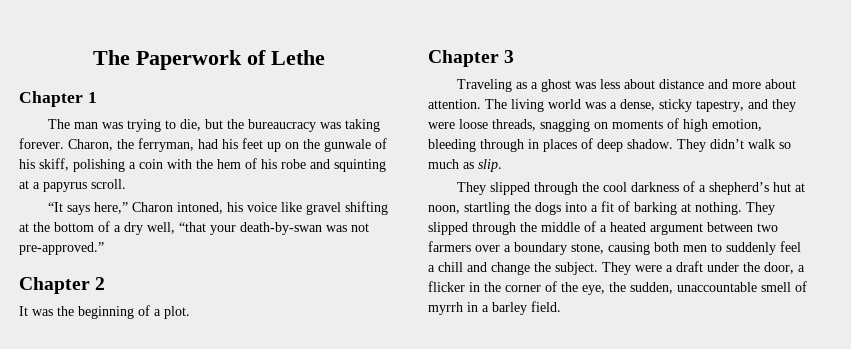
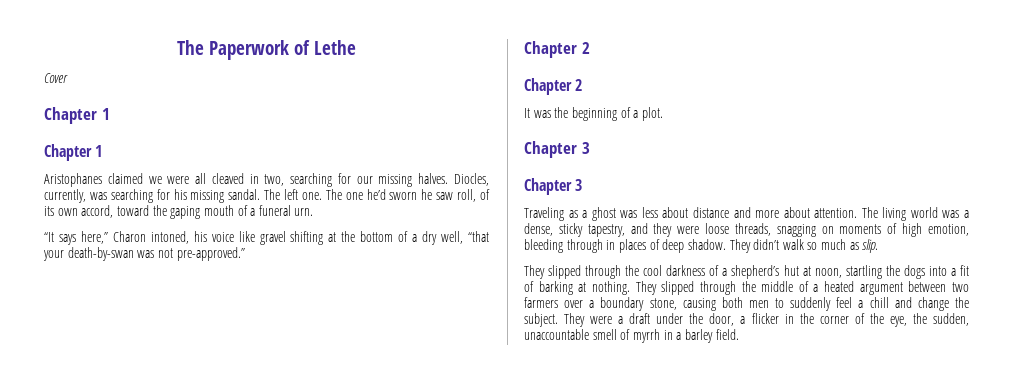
+ Cover
  Chapter 1
- The man was trying to die, but the bureaucracy was taking forever. Charon, the ferryman, had his feet up on the gunwale of his skiff, polishing a coin with the hem of his robe and squinting at a papyrus scroll.
+ Chapter 1
+ Aristophanes claimed we were all cleaved in two, searching for our missing halves. Diocles, currently, was searching for his missing sandal. The left one. The one he’d sworn he saw roll, of its own accord, toward the gaping mouth of a funeral urn.
  “It says here,” Charon intoned, his voice like gravel shifting at the bottom of a dry well, “that your death-by-swan was not pre-approved.”
+ Chapter 2
  It was the beginning of a plot.
+ Chapter 3

